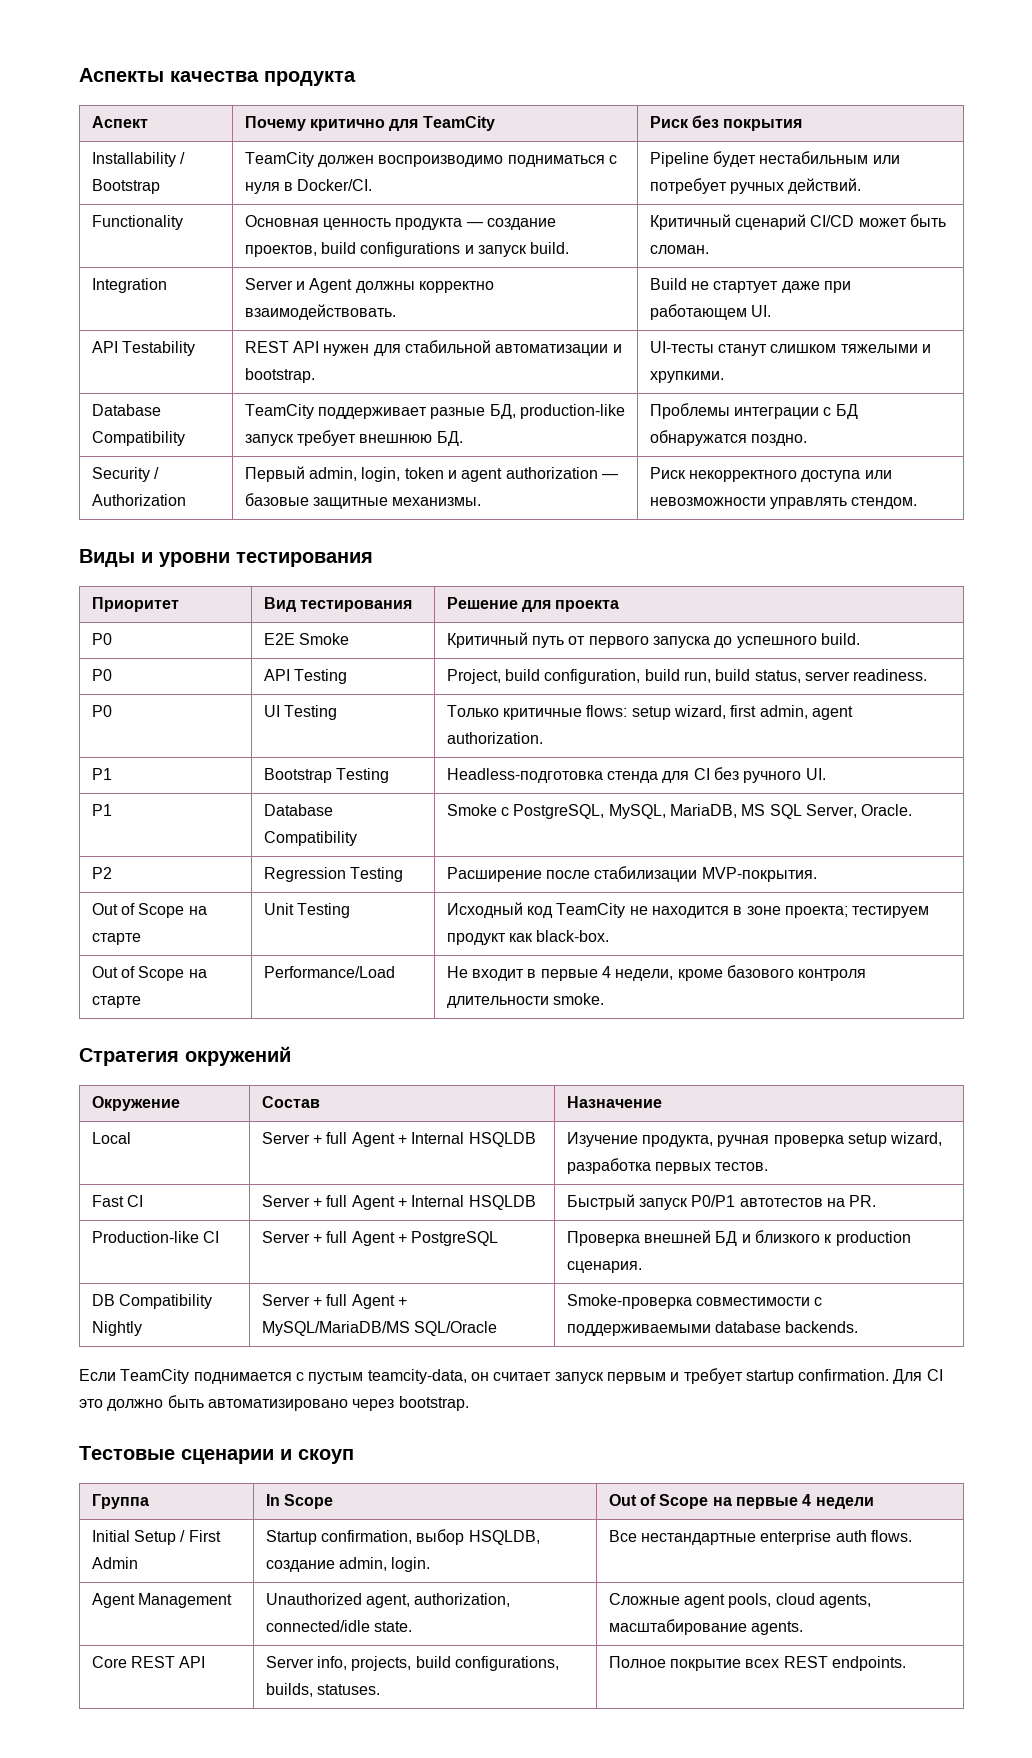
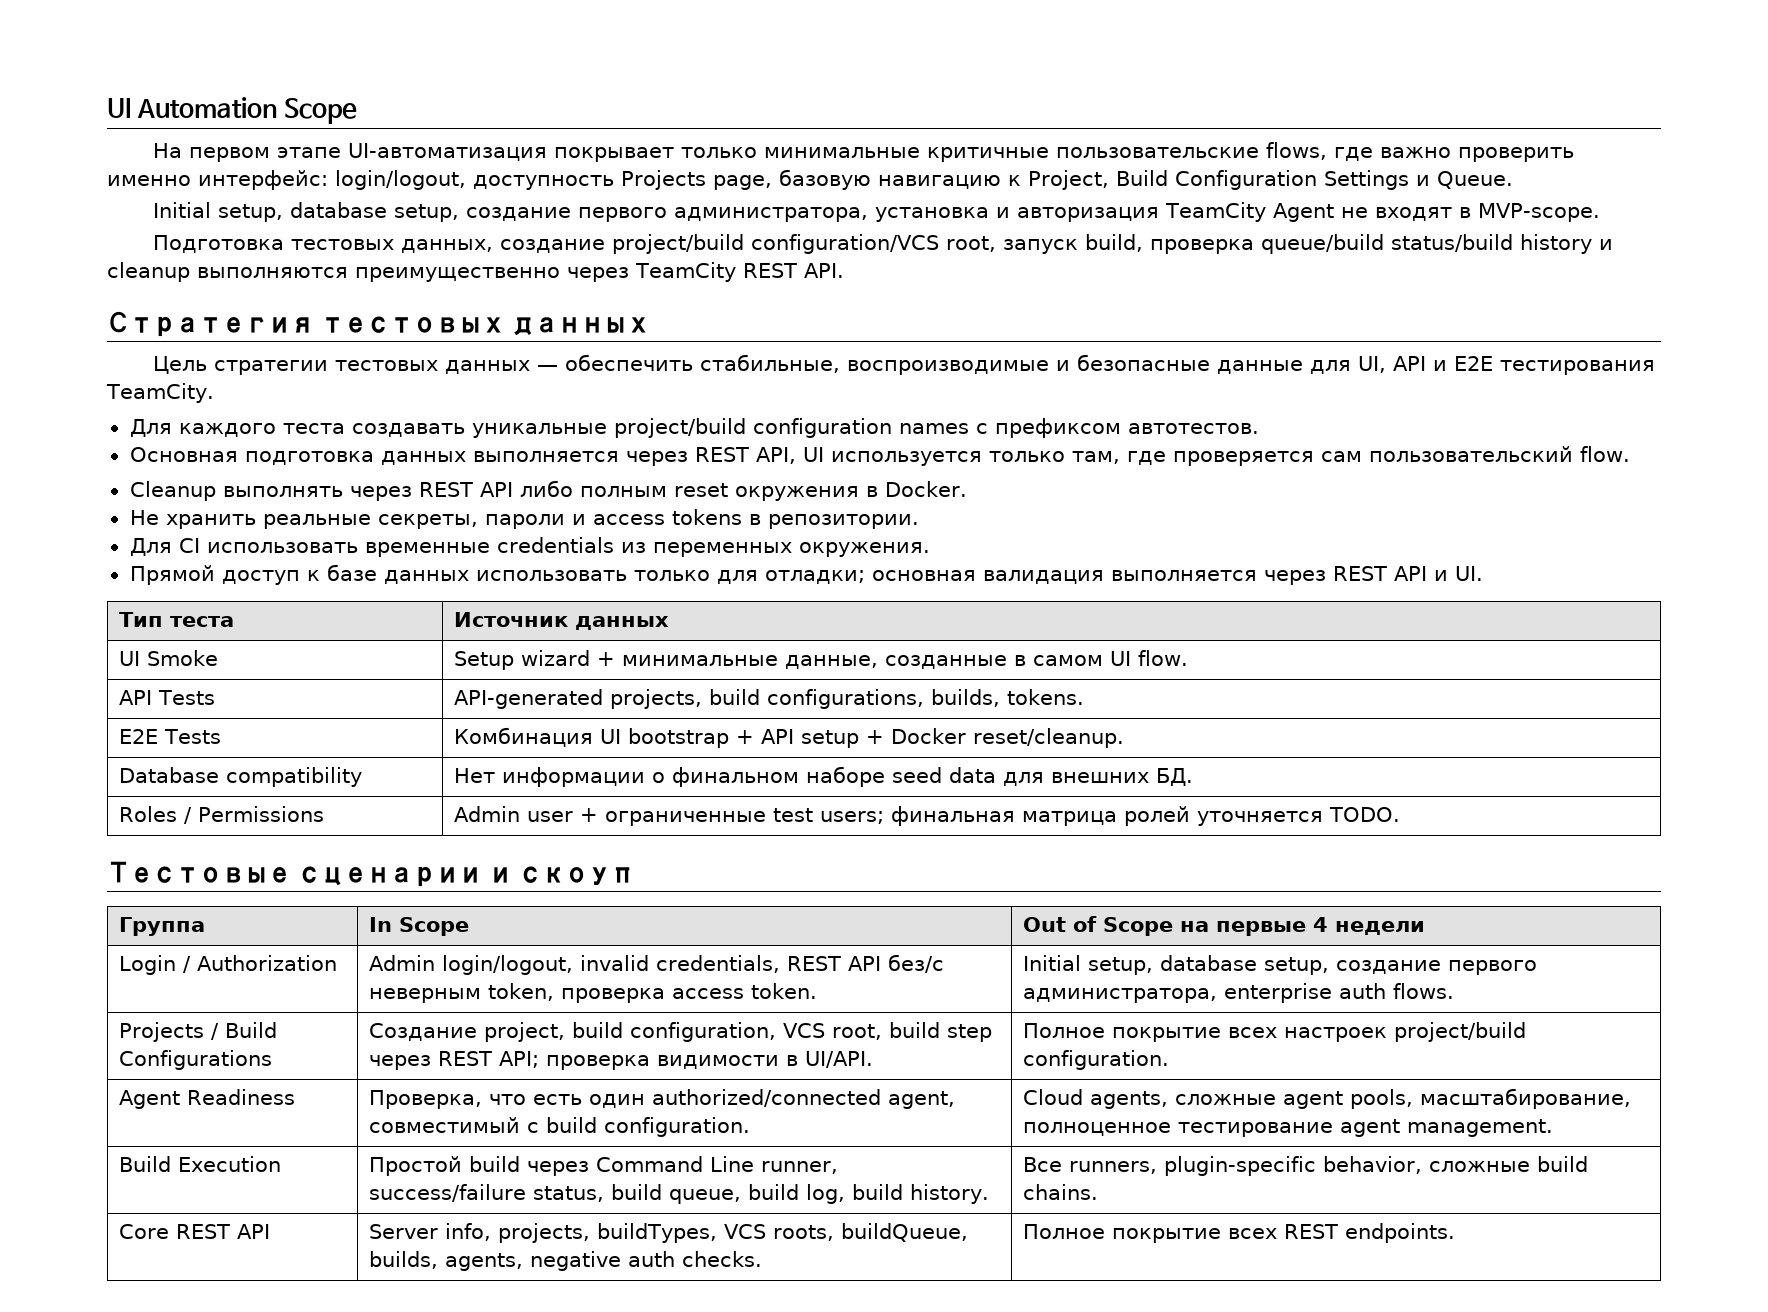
- Аспекты качества продукта
- Аспект | Почему критично для TeamCity | Риск без покрытия
- Installability / Bootstrap | TeamCity должен воспроизводимо подниматься с нуля в Docker/CI. | Pipeline будет нестабильным или потребует ручных действий.
- Functionality | Основная ценность продукта — создание проектов, build configurations и запуск build. | Критичный сценарий CI/CD может быть сломан.
- Integration | Server и Agent должны корректно взаимодействовать. | Build не стартует даже при работающем UI.
- API Testability | REST API нужен для стабильной автоматизации и bootstrap. | UI-тесты станут слишком тяжелыми и хрупкими.
- Database Compatibility | TeamCity поддерживает разные БД, production-like запуск требует внешнюю БД. | Проблемы интеграции с БД обнаружатся поздно.
- Security / Authorization | Первый admin, login, token и agent authorization — базовые защитные механизмы. | Риск некорректного доступа или невозможности управлять стендом.
- Виды и уровни тестирования
- Приоритет | Вид тестирования | Решение для проекта
- P0 | E2E Smoke | Критичный путь от первого запуска до успешного build.
- P0 | API Testing | Project, build configuration, build run, build status, server readiness.
- P0 | UI Testing | Только критичные flows: setup wizard, first admin, agent authorization.
- P1 | Bootstrap Testing | Headless-подготовка стенда для CI без ручного UI.
- P1 | Database Compatibility | Smoke с PostgreSQL, MySQL, MariaDB, MS SQL Server, Oracle.
- P2 | Regression Testing | Расширение после стабилизации MVP-покрытия.
- Out of Scope на старте | Unit Testing | Исходный код TeamCity не находится в зоне проекта; тестируем продукт как black-box.
- Out of Scope на старте | Performance/Load | Не входит в первые 4 недели, кроме базового контроля длительности smoke.
- Стратегия окружений
- Окружение | Состав | Назначение
- Local | Server + full Agent + Internal HSQLDB | Изучение продукта, ручная проверка setup wizard, разработка первых тестов.
- Fast CI | Server + full Agent + Internal HSQLDB | Быстрый запуск P0/P1 автотестов на PR.
- Production-like CI | Server + full Agent + PostgreSQL | Проверка внешней БД и близкого к production сценария.
- DB Compatibility Nightly | Server + full Agent + MySQL/MariaDB/MS SQL/Oracle | Smoke-проверка совместимости с поддерживаемыми database backends.
- Если TeamCity поднимается с пустым teamcity-data, он считает запуск первым и требует startup confirmation. Для CI это должно быть автоматизировано через bootstrap.
+ UI Automation Scope
+ На первом этапе UI-автоматизация покрывает только минимальные критичные пользовательские flows, где важно проверить именно интерфейс: login/logout, доступность Projects page, базовую навигацию к Project, Build Configuration Settings и Queue.
+ Initial setup, database setup, создание первого администратора, установка и авторизация TeamCity Agent не входят в MVP-scope.
+ Подготовка тестовых данных, создание project/build configuration/VCS root, запуск build, проверка queue/build status/build history и cleanup выполняются преимущественно через TeamCity REST API.
+ Стратегия тестовых данных
+ Цель стратегии тестовых данных — обеспечить стабильные, воспроизводимые и безопасные данные для UI, API и E2E тестирования TeamCity.
+ Для каждого теста создавать уникальные project/build configuration names с префиксом автотестов.
+ Основная подготовка данных выполняется через REST API, UI используется только там, где проверяется сам пользовательский flow.
+ Cleanup выполнять через REST API либо полным reset окружения в Docker.
+ Не хранить реальные секреты, пароли и access tokens в репозитории.
+ Для CI использовать временные credentials из переменных окружения.
+ Прямой доступ к базе данных использовать только для отладки; основная валидация выполняется через REST API и UI.
+ Тип теста | Источник данных
+ UI Smoke | Setup wizard + минимальные данные, созданные в самом UI flow.
+ API Tests | API-generated projects, build configurations, builds, tokens.
+ E2E Tests | Комбинация UI bootstrap + API setup + Docker reset/cleanup.
+ Database compatibility | Нет информации о финальном наборе seed data для внешних БД.
+ Roles / Permissions | Admin user + ограниченные test users; финальная матрица ролей уточняется TODO.
- Initial Setup / First Admin | Startup confirmation, выбор HSQLDB, создание admin, login. | Все нестандартные enterprise auth flows.
- Agent Management | Unauthorized agent, authorization, connected/idle state. | Сложные agent pools, cloud agents, масштабирование agents.
+ Login / Authorization | Admin login/logout, invalid credentials, REST API без/с неверным token, проверка access token. | Initial setup, database setup, создание первого администратора, enterprise auth flows.
+ Projects / Build Configurations | Создание project, build configuration, VCS root, build step через REST API; проверка видимости в UI/API. | Полное покрытие всех настроек project/build configuration.
+ Agent Readiness | Проверка, что есть один authorized/connected agent, совместимый с build configuration. | Cloud agents, сложные agent pools, масштабирование, полноценное тестирование agent management.
+ Build Execution | Простой build через Command Line runner, success/failure status, build queue, build log, build history. | Все runners, plugin-specific behavior, сложные build chains.
- Core REST API | Server info, projects, build configurations, builds, statuses. | Полное покрытие всех REST endpoints.
+ Core REST API | Server info, projects, buildTypes, VCS roots, buildQueue, builds, agents, negative auth checks. | Полное покрытие всех REST endpoints.

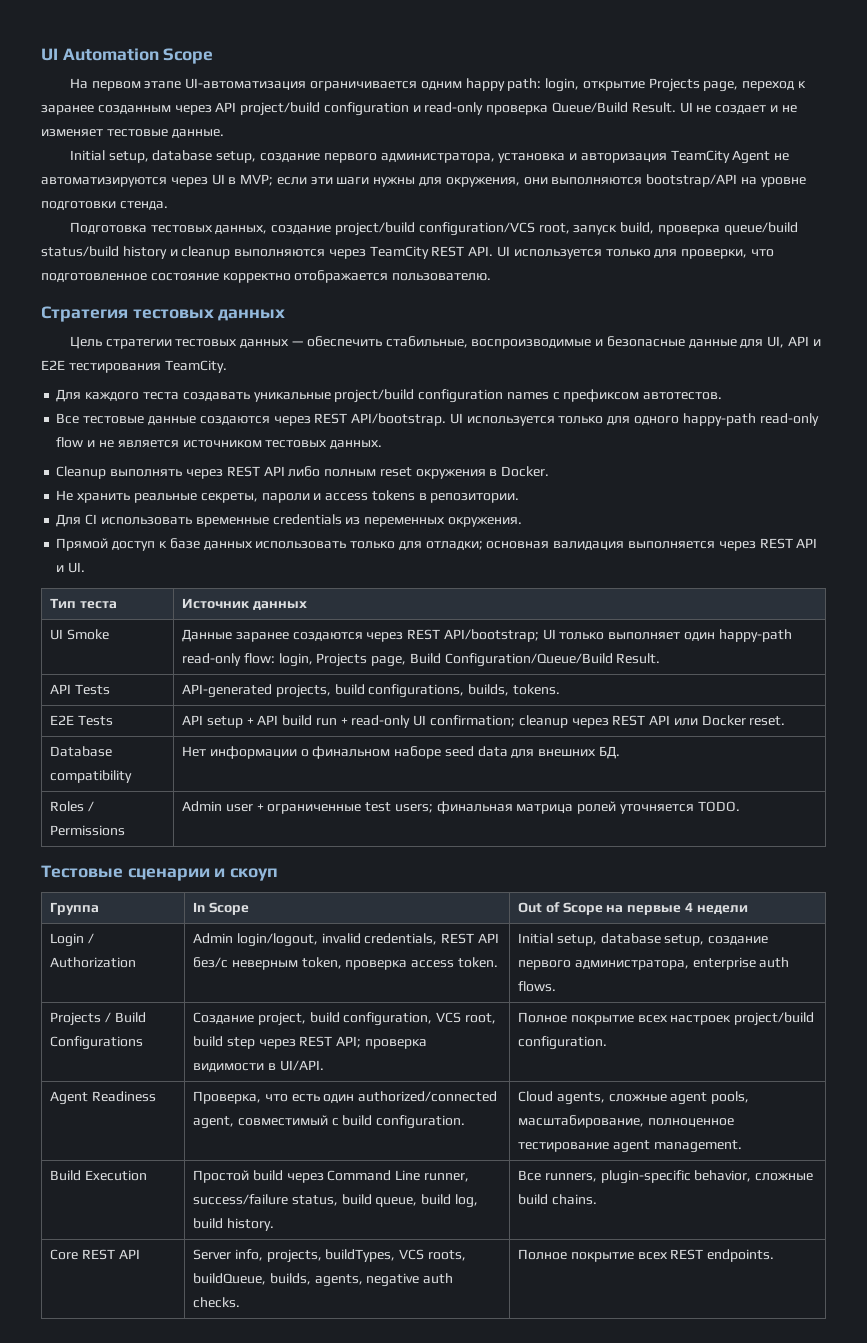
- На первом этапе UI-автоматизация покрывает только минимальные критичные пользовательские flows, где важно проверить именно интерфейс: login/logout, доступность Projects page, базовую навигацию к Project, Build Configuration Settings и Queue.
+ На первом этапе UI-автоматизация ограничивается одним happy path: login, открытие Projects page, переход к заранее созданным через API project/build configuration и read-only проверка Queue/Build Result. UI не создает и не изменяет тестовые данные.
- Initial setup, database setup, создание первого администратора, установка и авторизация TeamCity Agent не входят в MVP-scope.
+ Initial setup, database setup, создание первого администратора, установка и авторизация TeamCity Agent не автоматизируются через UI в MVP; если эти шаги нужны для окружения, они выполняются bootstrap/API на уровне подготовки стенда.
- Подготовка тестовых данных, создание project/build configuration/VCS root, запуск build, проверка queue/build status/build history и cleanup выполняются преимущественно через TeamCity REST API.
+ Подготовка тестовых данных, создание project/build configuration/VCS root, запуск build, проверка queue/build status/build history и cleanup выполняются через TeamCity REST API. UI используется только для проверки, что подготовленное состояние корректно отображается пользователю.
- Основная подготовка данных выполняется через REST API, UI используется только там, где проверяется сам пользовательский flow.
+ Все тестовые данные создаются через REST API/bootstrap. UI используется только для одного happy-path read-only flow и не является источником тестовых данных.
- UI Smoke | Setup wizard + минимальные данные, созданные в самом UI flow.
+ UI Smoke | Данные заранее создаются через REST API/bootstrap; UI только выполняет один happy-path read-only flow: login, Projects page, Build Configuration/Queue/Build Result.
- E2E Tests | Комбинация UI bootstrap + API setup + Docker reset/cleanup.
+ E2E Tests | API setup + API build run + read-only UI confirmation; cleanup через REST API или Docker reset.

